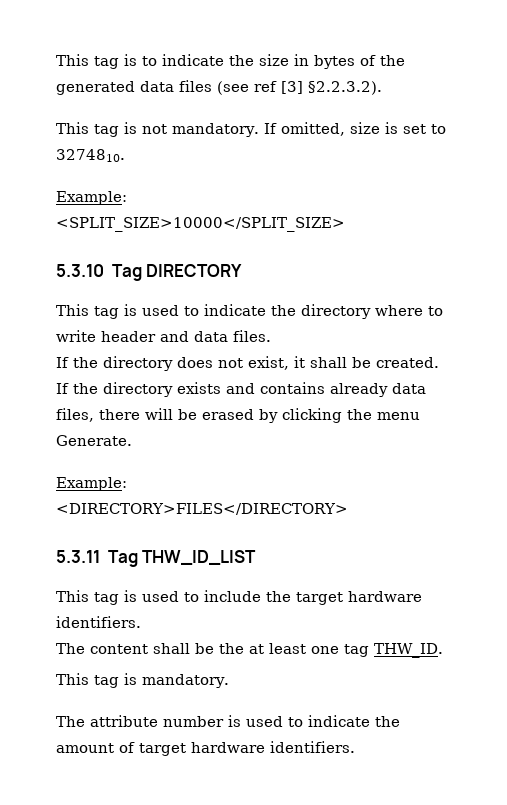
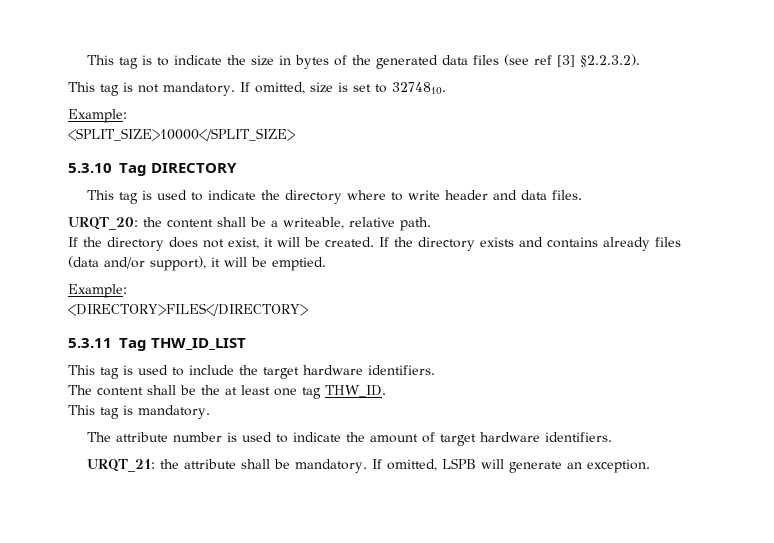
+ URQT_20: the content shall be a writeable, relative path.
- If the directory does not exist, it shall be created.
+ If the directory does not exist, it will be created.
- If the directory exists and contains already data files, there will be erased by clicking the menu Generate.
+ If the directory exists and contains already files (data and/or support), it will be emptied.
+ URQT_21: the attribute shall be mandatory. If omitted, LSPB will generate an exception.

